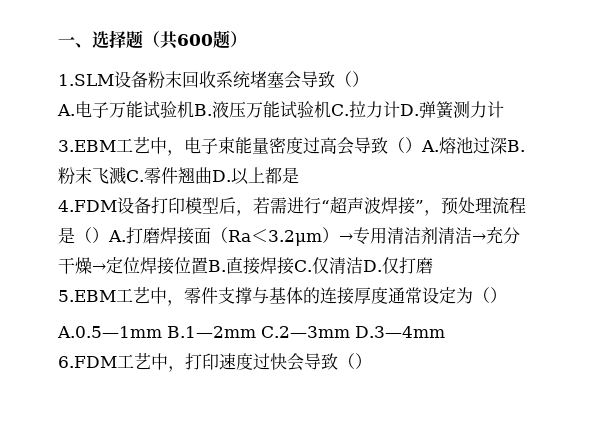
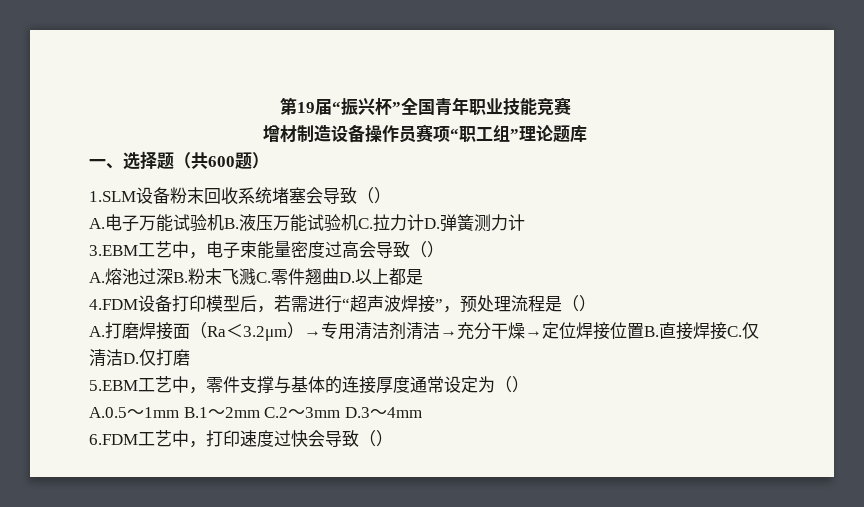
+ 第19届“振兴杯”全国青年职业技能竞赛
+ 增材制造设备操作员赛项“职工组”理论题库
- 3.EBM工艺中，电子束能量密度过高会导致（）A.熔池过深B.粉末飞溅C.零件翘曲D.以上都是
+ 3.EBM工艺中，电子束能量密度过高会导致（）
+ A.熔池过深B.粉末飞溅C.零件翘曲D.以上都是
- 4.FDM设备打印模型后，若需进行“超声波焊接”，预处理流程是（）A.打磨焊接面（Ra＜3.2μm）→专用清洁剂清洁→充分干燥→定位焊接位置B.直接焊接C.仅清洁D.仅打磨
+ 4.FDM设备打印模型后，若需进行“超声波焊接”，预处理流程是（）
+ A.打磨焊接面（Ra＜3.2μm）→专用清洁剂清洁→充分干燥→定位焊接位置B.直接焊接C.仅清洁D.仅打磨
- A.0.5—1mm B.1—2mm C.2—3mm D.3—4mm
+ A.0.5～1mm B.1～2mm C.2～3mm D.3～4mm

